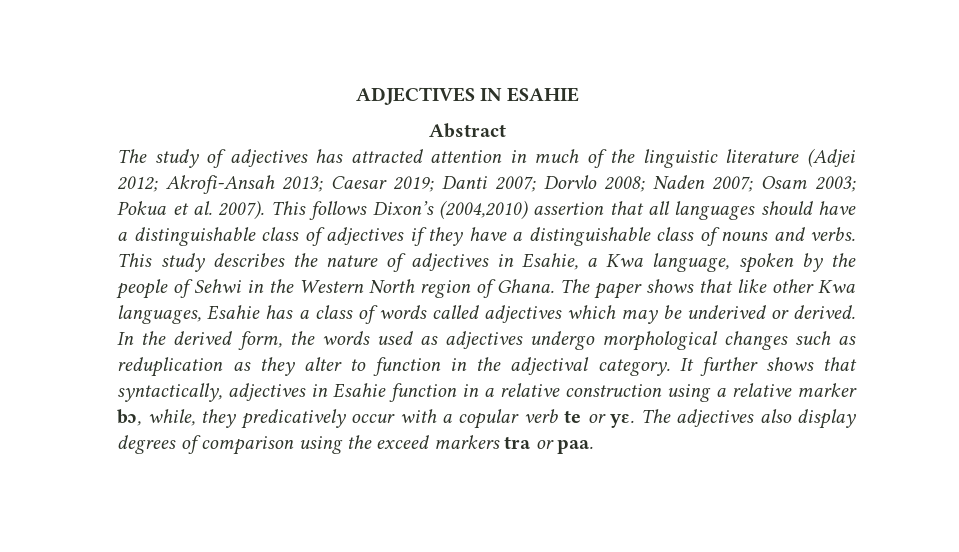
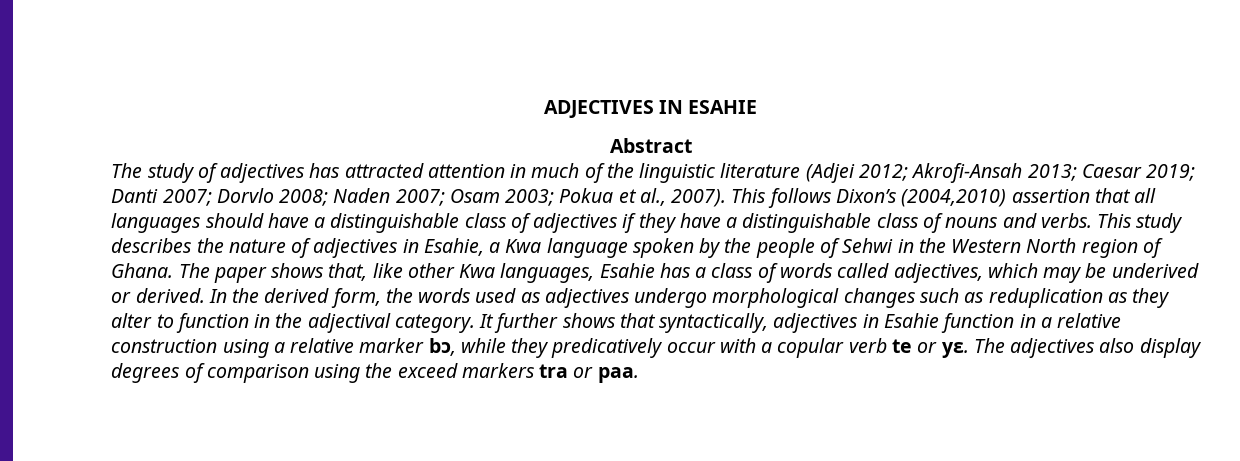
- The study of adjectives has attracted attention in much of the linguistic literature (Adjei 2012; Akrofi-Ansah 2013; Caesar 2019; Danti 2007; Dorvlo 2008; Naden 2007; Osam 2003; Pokua et al. 2007).
+ The study of adjectives has attracted attention in much of the linguistic literature (Adjei 2012; Akrofi-Ansah 2013; Caesar 2019; Danti 2007; Dorvlo 2008; Naden 2007; Osam 2003; Pokua et al., 2007).
- This study describes the nature of adjectives in Esahie, a Kwa language, spoken by the people of Sehwi in the Western North region of Ghana.
+ This study describes the nature of adjectives in Esahie, a Kwa language spoken by the people of Sehwi in the Western North region of Ghana.
- The paper shows that like other Kwa languages, Esahie has a class of words called adjectives which may be underived or derived.
+ The paper shows that, like other Kwa languages, Esahie has a class of words called adjectives, which may be underived or derived.
- It further shows that syntactically, adjectives in Esahie function in a relative construction using a relative marker bɔ, while, they predicatively occur with a copular verb te or yɛ.
+ It further shows that syntactically, adjectives in Esahie function in a relative construction using a relative marker bɔ, while they predicatively occur with a copular verb te or yɛ.

